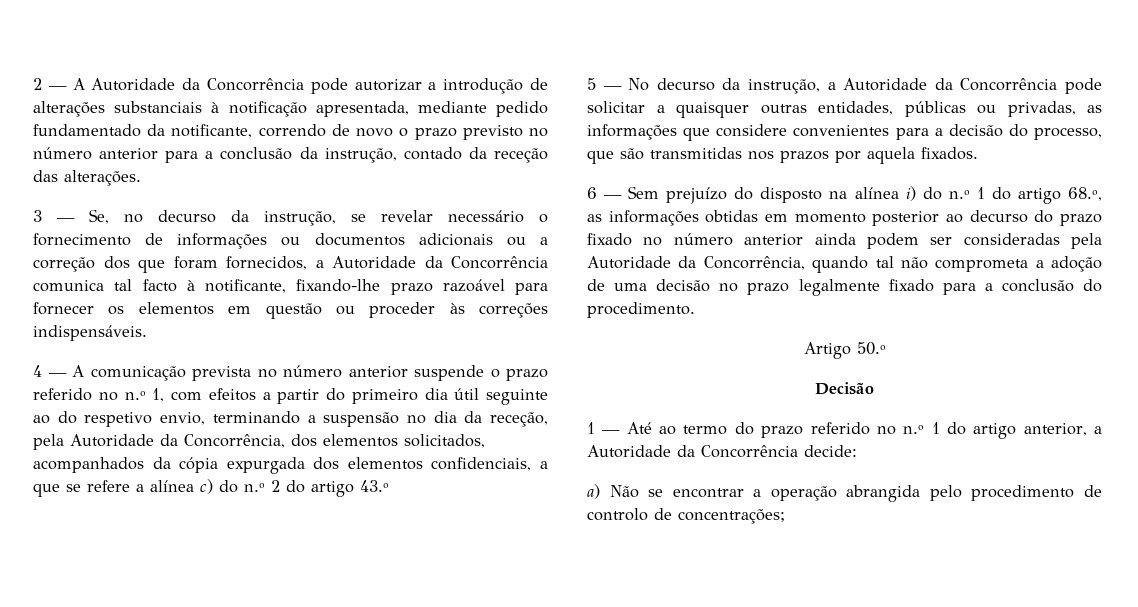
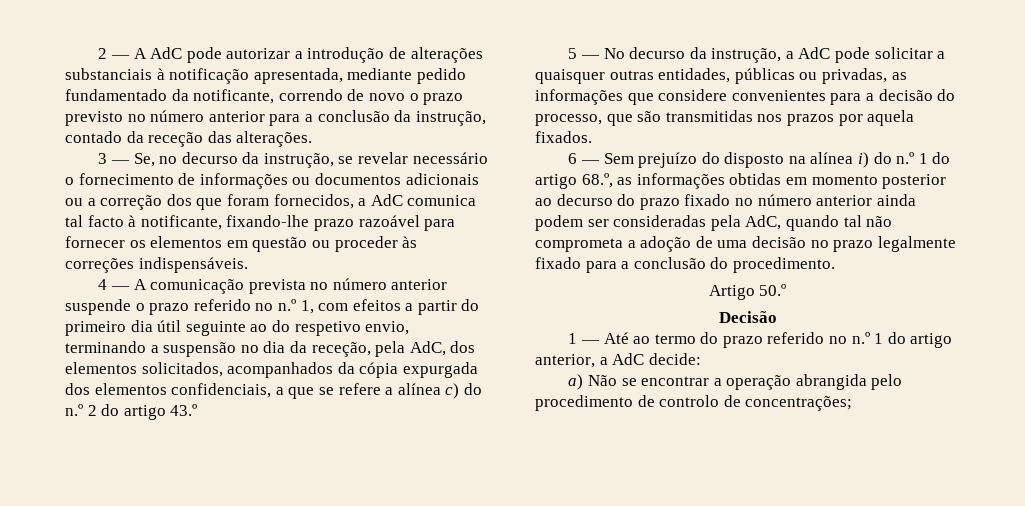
- 2 — A Autoridade da Concorrência pode autorizar a introdução de alterações substanciais à notificação apresentada, mediante pedido fundamentado da notificante, correndo de novo o prazo previsto no número anterior para a conclusão da instrução, contado da receção das alterações.
+ 2 — A AdC pode autorizar a introdução de alterações substanciais à notificação apresentada, mediante pedido fundamentado da notificante, correndo de novo o prazo previsto no número anterior para a conclusão da instrução, contado da receção das alterações.
- 3 — Se, no decurso da instrução, se revelar necessário o fornecimento de informações ou documentos adicionais ou a correção dos que foram fornecidos, a Autoridade da Concorrência comunica tal facto à notificante, fixando-lhe prazo razoável para fornecer os elementos em questão ou proceder às correções indispensáveis.
+ 3 — Se, no decurso da instrução, se revelar necessário o fornecimento de informações ou documentos adicionais ou a correção dos que foram fornecidos, a AdC comunica tal facto à notificante, fixando-lhe prazo razoável para fornecer os elementos em questão ou proceder às correções indispensáveis.
- 4 — A comunicação prevista no número anterior suspende o prazo referido no n.º 1, com efeitos a partir do primeiro dia útil seguinte ao do respetivo envio, terminando a suspensão no dia da receção, pela Autoridade da Concorrência, dos elementos solicitados, acompanhados da cópia expurgada dos elementos confidenciais, a que se refere a alínea c) do n.º 2 do artigo 43.º
+ 4 — A comunicação prevista no número anterior suspende o prazo referido no n.º 1, com efeitos a partir do primeiro dia útil seguinte ao do respetivo envio, terminando a suspensão no dia da receção, pela AdC, dos elementos solicitados, acompanhados da cópia expurgada dos elementos confidenciais, a que se refere a alínea c) do n.º 2 do artigo 43.º
- 5 — No decurso da instrução, a Autoridade da Concorrência pode solicitar a quaisquer outras entidades, públicas ou privadas, as informações que considere convenientes para a decisão do processo, que são transmitidas nos prazos por aquela fixados.
+ 5 — No decurso da instrução, a AdC pode solicitar a quaisquer outras entidades, públicas ou privadas, as informações que considere convenientes para a decisão do processo, que são transmitidas nos prazos por aquela fixados.
- 6 — Sem prejuízo do disposto na alínea i) do n.º 1 do artigo 68.º, as informações obtidas em momento posterior ao decurso do prazo fixado no número anterior ainda podem ser consideradas pela Autoridade da Concorrência, quando tal não comprometa a adoção de uma decisão no prazo legalmente fixado para a conclusão do procedimento.
+ 6 — Sem prejuízo do disposto na alínea i) do n.º 1 do artigo 68.º, as informações obtidas em momento posterior ao decurso do prazo fixado no número anterior ainda podem ser consideradas pela AdC, quando tal não comprometa a adoção de uma decisão no prazo legalmente fixado para a conclusão do procedimento.
- 1 — Até ao termo do prazo referido no n.º 1 do artigo anterior, a Autoridade da Concorrência decide:
+ 1 — Até ao termo do prazo referido no n.º 1 do artigo anterior, a AdC decide:

